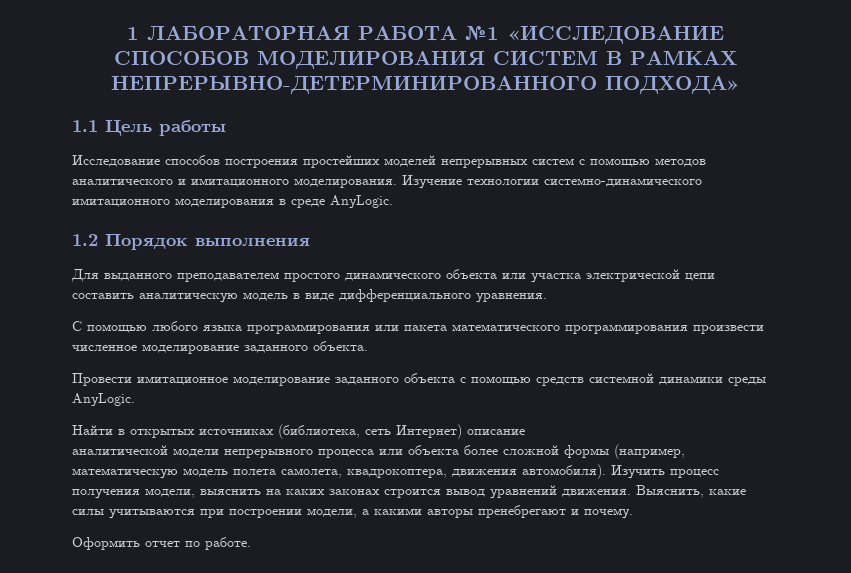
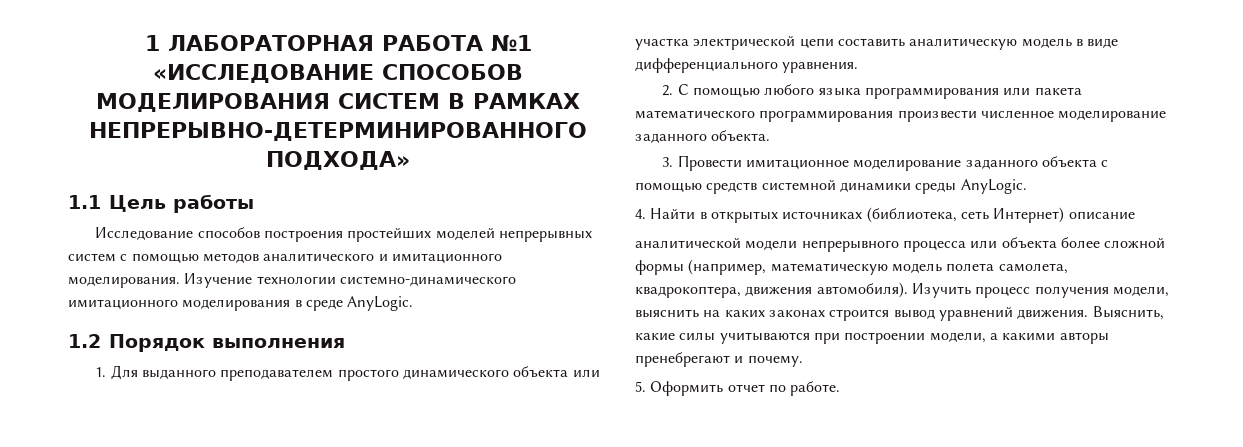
- Для выданного преподавателем простого динамического объекта или участка электрической цепи составить аналитическую модель в виде дифференциального уравнения.
+ 1. Для выданного преподавателем простого динамического объекта или участка электрической цепи составить аналитическую модель в виде дифференциального уравнения.
- С помощью любого языка программирования или пакета математического программирования произвести численное моделирование заданного объекта.
+ 2. С помощью любого языка программирования или пакета математического программирования произвести численное моделирование заданного объекта.
- Провести имитационное моделирование заданного объекта с помощью средств системной динамики среды AnyLogic.
+ 3. Провести имитационное моделирование заданного объекта с помощью средств системной динамики среды AnyLogic.
- Найти в открытых источниках (библиотека, сеть Интернет) описание
+ 4. Найти в открытых источниках (библиотека, сеть Интернет) описание
- Оформить отчет по работе.
+ 5. Оформить отчет по работе.

